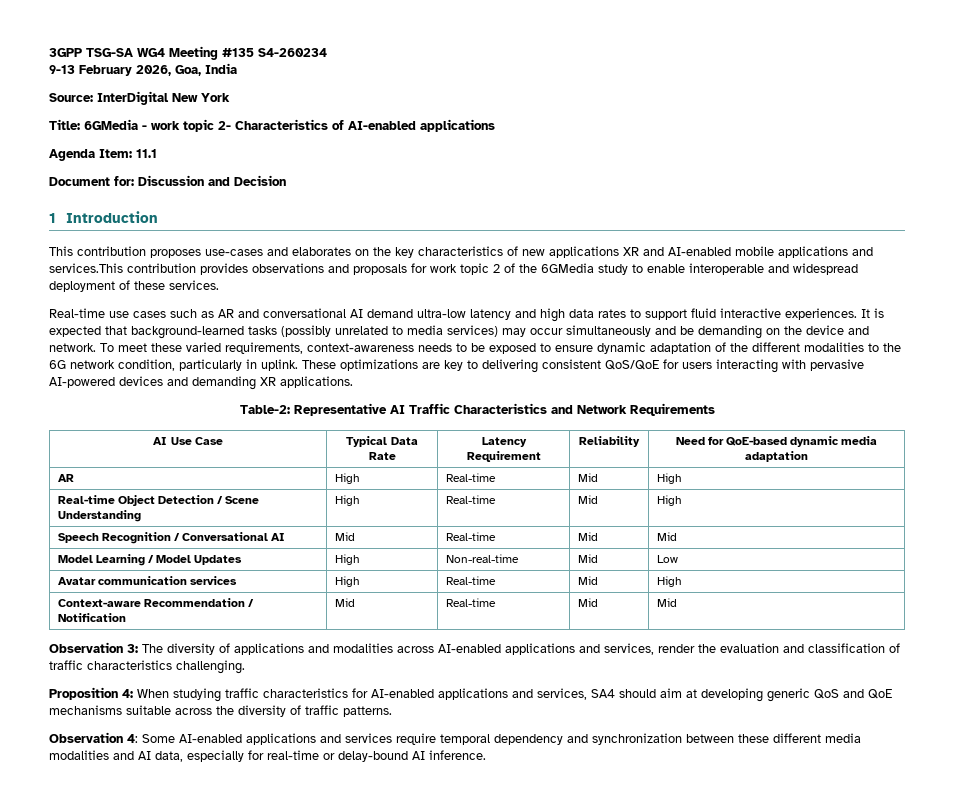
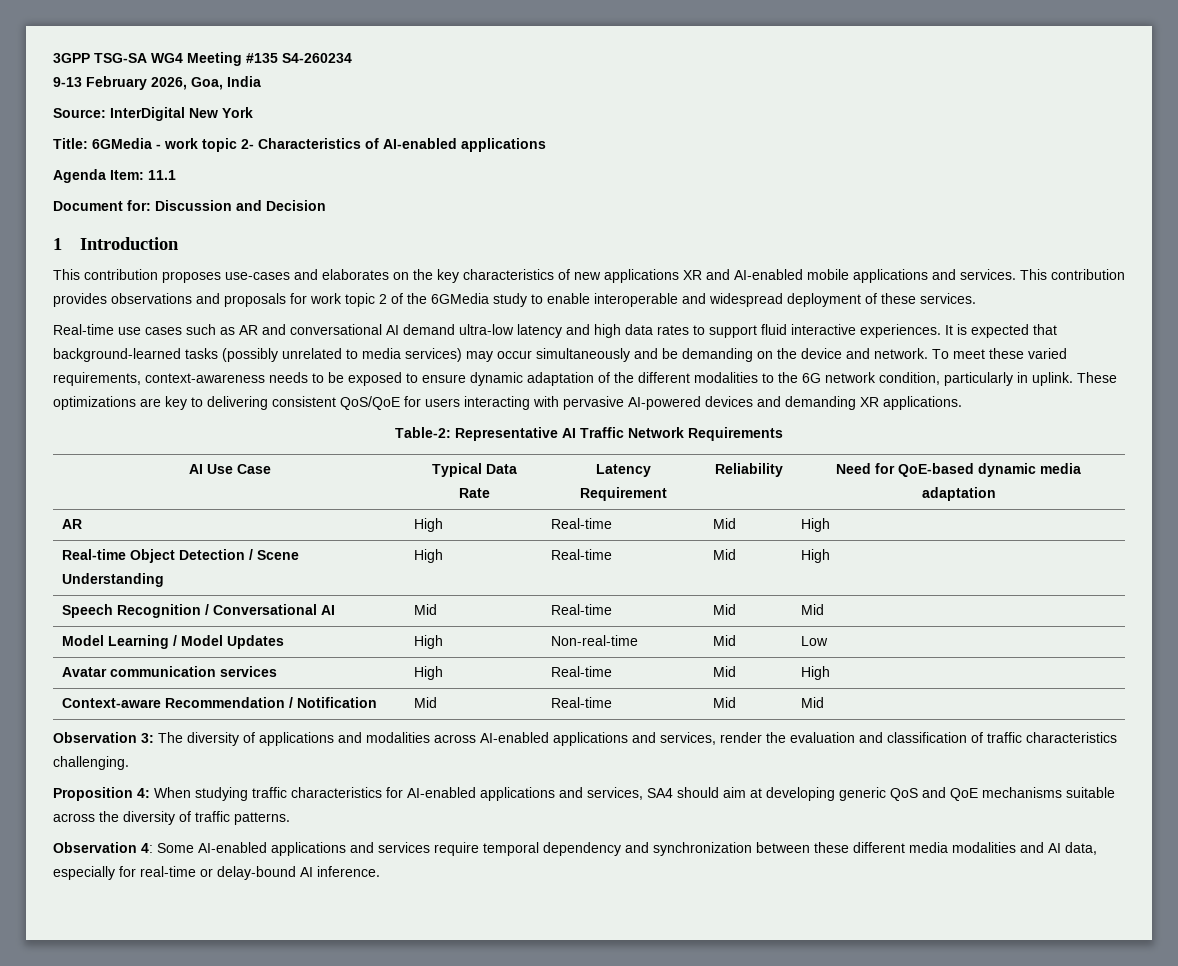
- This contribution proposes use-cases and elaborates on the key characteristics of new applications XR and AI-enabled mobile applications and services.This contribution provides observations and proposals for work topic 2 of the 6GMedia study to enable interoperable and widespread deployment of these services.
+ This contribution proposes use-cases and elaborates on the key characteristics of new applications XR and AI-enabled mobile applications and services. This contribution provides observations and proposals for work topic 2 of the 6GMedia study to enable interoperable and widespread deployment of these services.
- Table-2: Representative AI Traffic Characteristics and Network Requirements
+ Table-2: Representative AI Traffic Network Requirements

